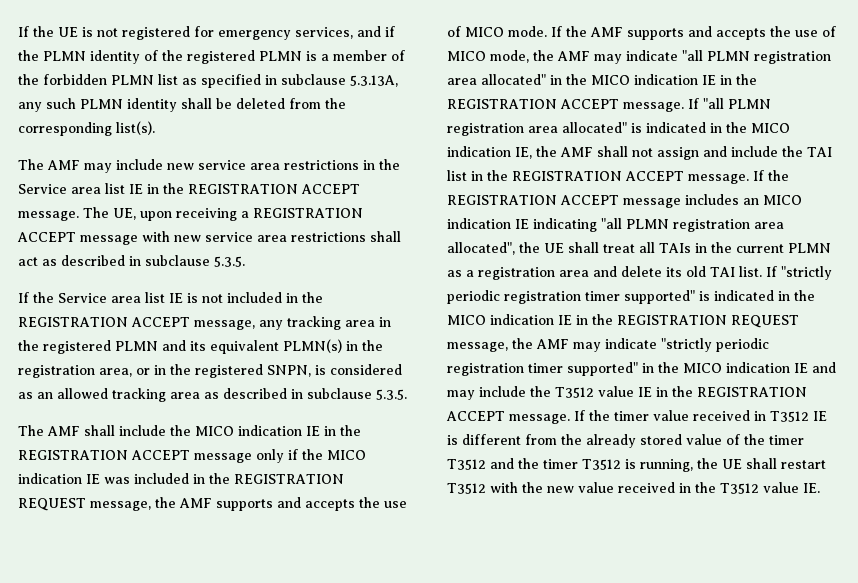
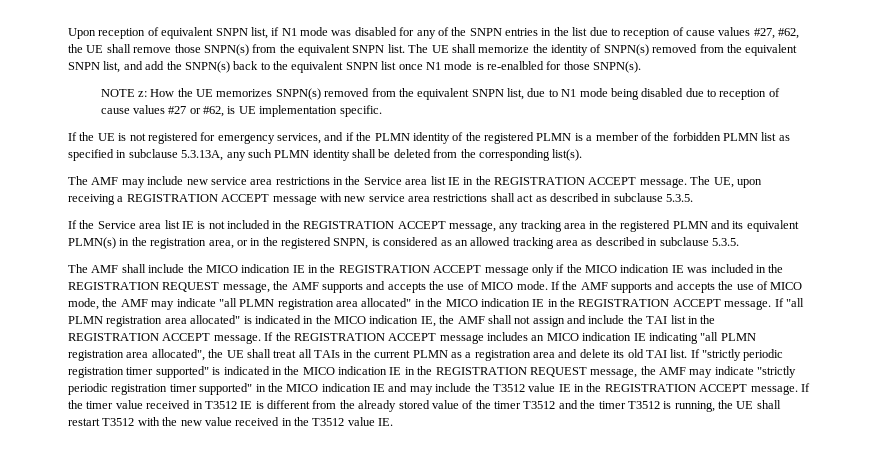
+ Upon reception of equivalent SNPN list, if N1 mode was disabled for any of the SNPN entries in the list due to reception of cause values #27, #62, the UE shall remove those SNPN(s) from the equivalent SNPN list. The UE shall memorize the identity of SNPN(s) removed from the equivalent SNPN list, and add the SNPN(s) back to the equivalent SNPN list once N1 mode is re-enalbled for those SNPN(s).
+ NOTE z: How the UE memorizes SNPN(s) removed from the equivalent SNPN list, due to N1 mode being disabled due to reception of cause values #27 or #62, is UE implementation specific.

